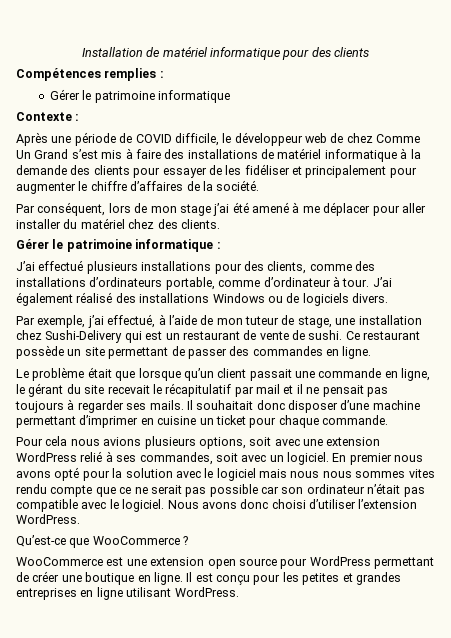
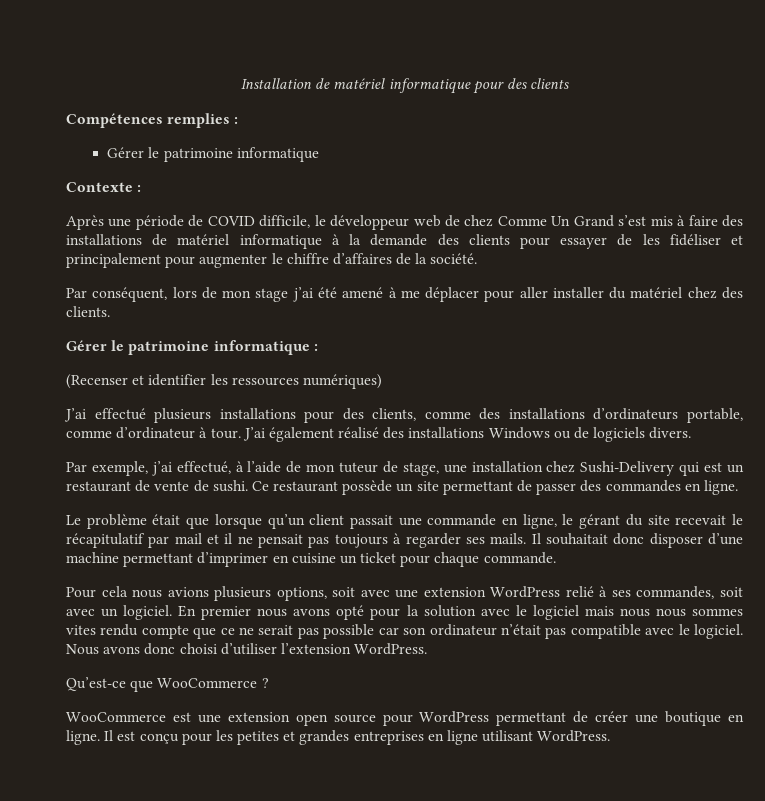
+ (Recenser et identifier les ressources numériques)

